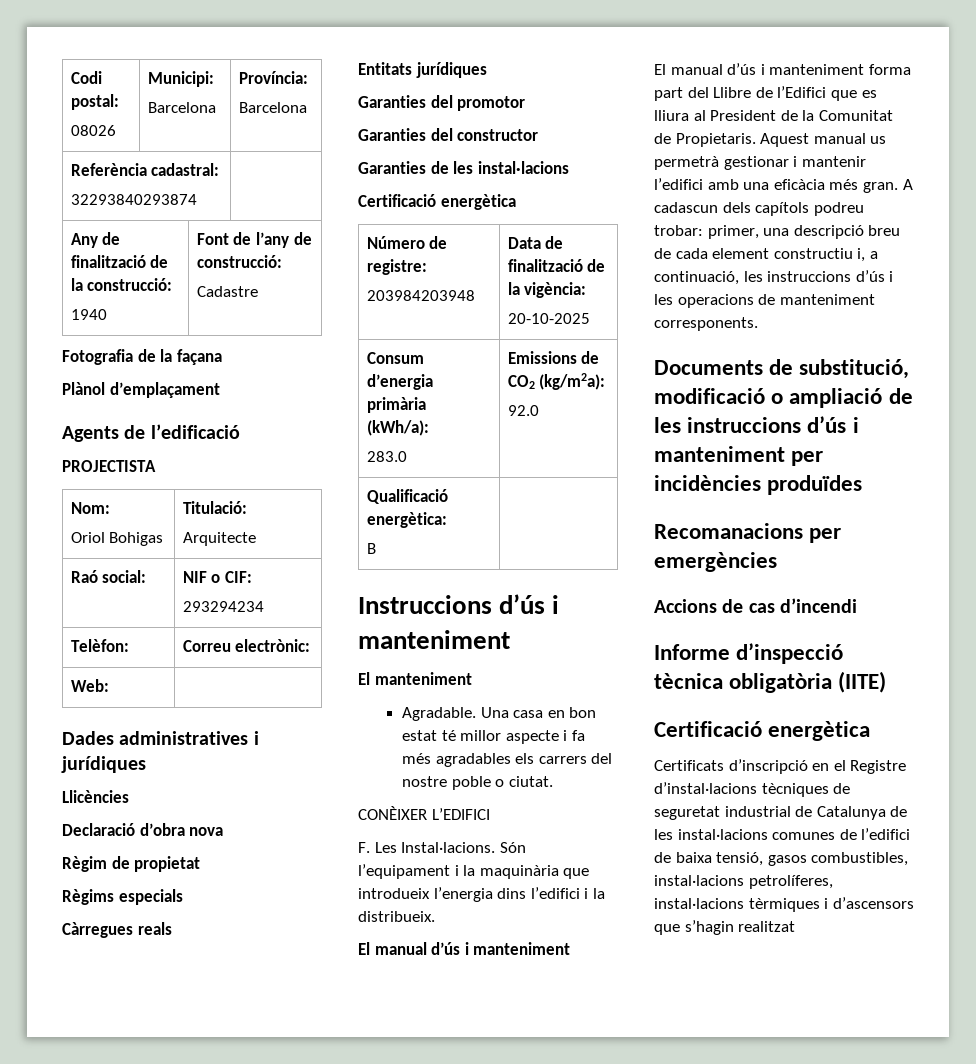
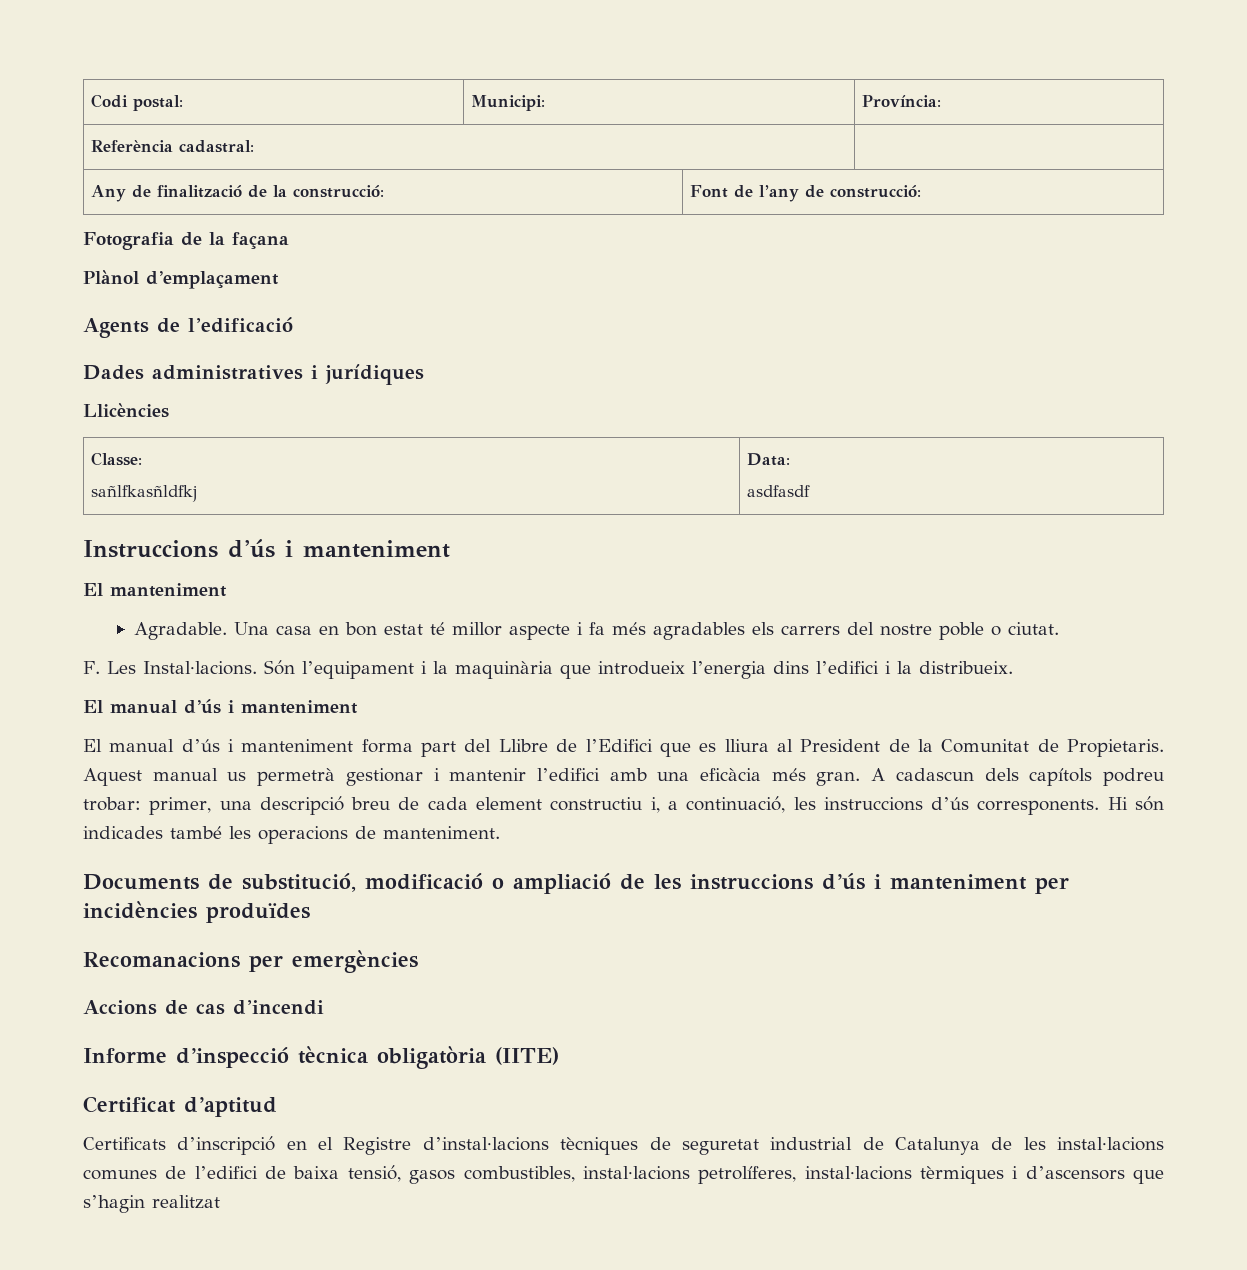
- Codi postal:
- 08026 | Municipi:
- Barcelona | Província:
- Barcelona
+ Codi postal: | Municipi: | Província:
- Referència cadastral:
- 32293840293874 |
+ Referència cadastral: |
- Any de finalització de la construcció:
- 1940 | Font de l’any de construcció:
- Cadastre
+ Any de finalització de la construcció: | Font de l’any de construcció:
- PROJECTISTA
- Nom:
- Oriol Bohigas | Titulació:
- Arquitecte
- Raó social: | NIF o CIF:
- 293294234
- Telèfon: | Correu electrònic:
- Web: |
- Declaració d’obra nova
- Règim de propietat
- Règims especials
- Càrregues reals
- Entitats jurídiques
- Garanties del promotor
- Garanties del constructor
- Garanties de les instal·lacions
- Certificació energètica
- Número de registre:
- 203984203948 | Data de finalització de la vigència:
- 20-10-2025
- Consum d’energia primària (kWh/a):
- 283.0 | Emissions de CO2 (kg/m2a):
- 92.0
- Qualificació energètica:
- B |
+ Classe:
+ sañlfkasñldfkj | Data:
+ asdfasdf
- CONÈIXER L’EDIFICI
- A cadascun dels capítols podreu trobar: primer, una descripció breu de cada element constructiu i, a continuació, les instruccions d’ús i les operacions de manteniment corresponents.
+ A cadascun dels capítols podreu trobar: primer, una descripció breu de cada element constructiu i, a continuació, les instruccions d’ús corresponents. Hi són indicades també les operacions de manteniment.
  Informe d’inspecció tècnica obligatòria (IITE)
- Certificació energètica
+ Certificat d’aptitud

